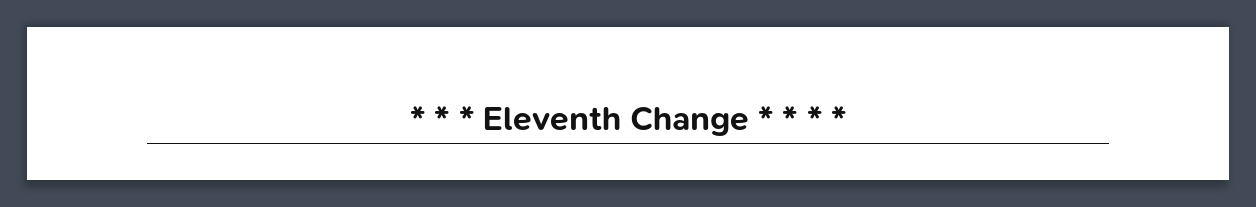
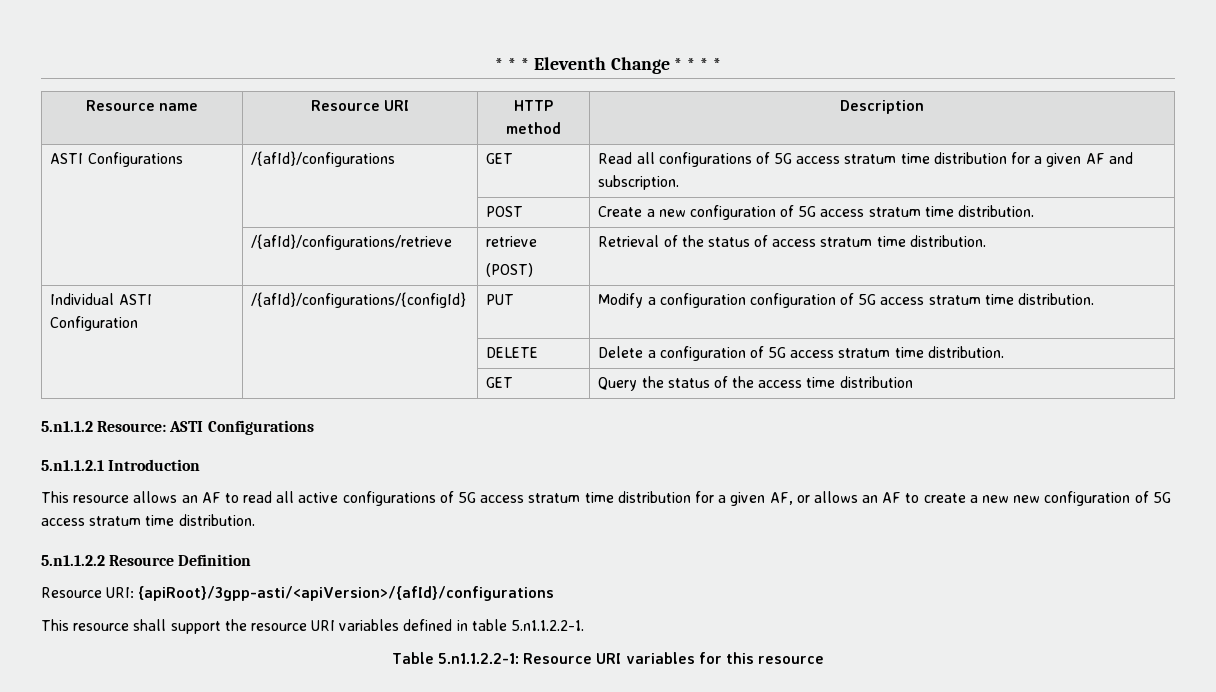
+ Resource name | Resource URI | HTTP method | Description
+ ASTI Configurations | /{afId}/configurations | GET | Read all configurations of 5G access stratum time distribution for a given AF and subscription.
+ | | POST | Create a new configuration of 5G access stratum time distribution.
+ | /{afId}/configurations/retrieve | retrieve
+ (POST) | Retrieval of the status of access stratum time distribution.
+ Individual ASTI Configuration | /{afId}/configurations/{configId} | PUT | Modify a configuration configuration of 5G access stratum time distribution.
+ | | DELETE | Delete a configuration of 5G access stratum time distribution.
+ | | GET | Query the status of the access time distribution
+ 5.n1.1.2 Resource: ASTI Configurations
+ 5.n1.1.2.1 Introduction
+ This resource allows an AF to read all active configurations of 5G access stratum time distribution for a given AF, or allows an AF to create a new new configuration of 5G access stratum time distribution.
+ 5.n1.1.2.2 Resource Definition
+ Resource URI: {apiRoot}/3gpp-asti/<apiVersion>/{afId}/configurations
+ This resource shall support the resource URI variables defined in table 5.n1.1.2.2-1.
+ Table 5.n1.1.2.2-1: Resource URI variables for this resource

